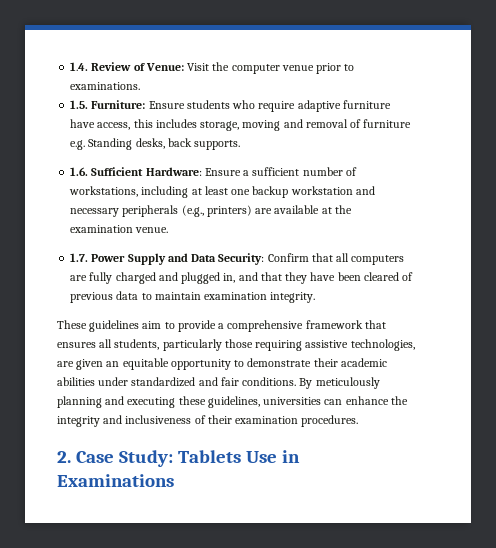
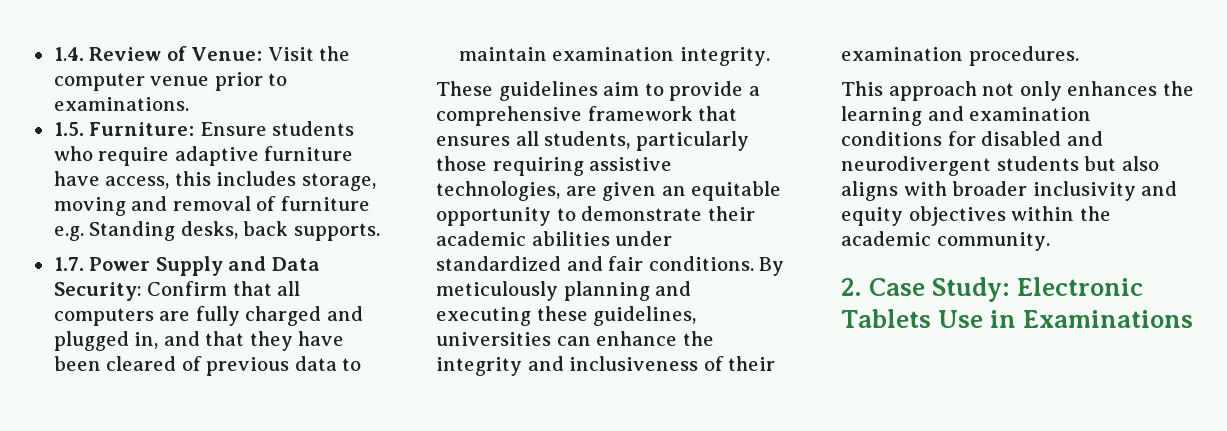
- 1.6. Sufficient Hardware: Ensure a sufficient number of workstations, including at least one backup workstation and necessary peripherals (e.g., printers) are available at the examination venue.
+ This approach not only enhances the learning and examination conditions for disabled and neurodivergent students but also aligns with broader inclusivity and equity objectives within the academic community.
- 2. Case Study: Tablets Use in Examinations
+ 2. Case Study: Electronic Tablets Use in Examinations

